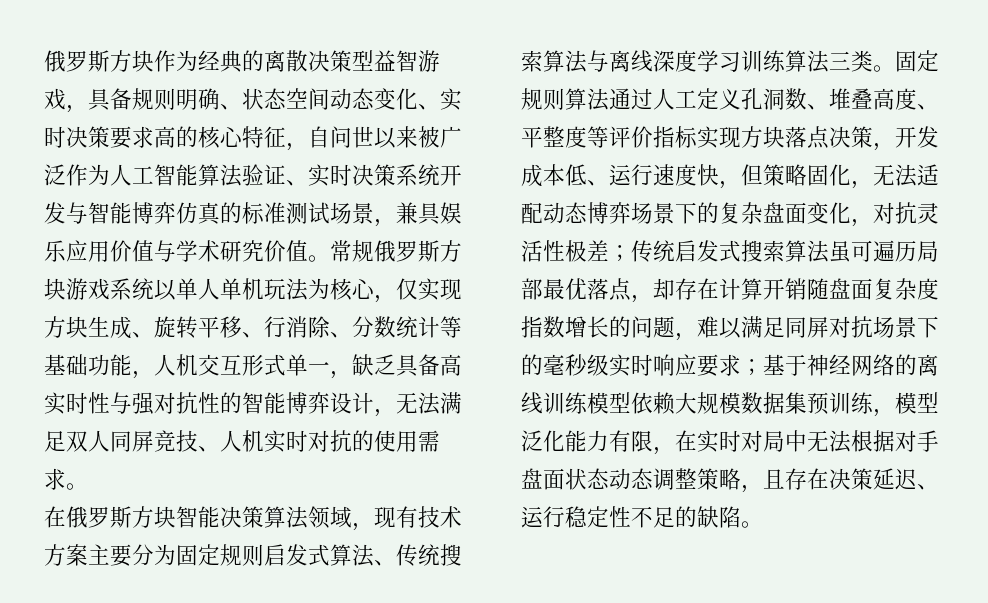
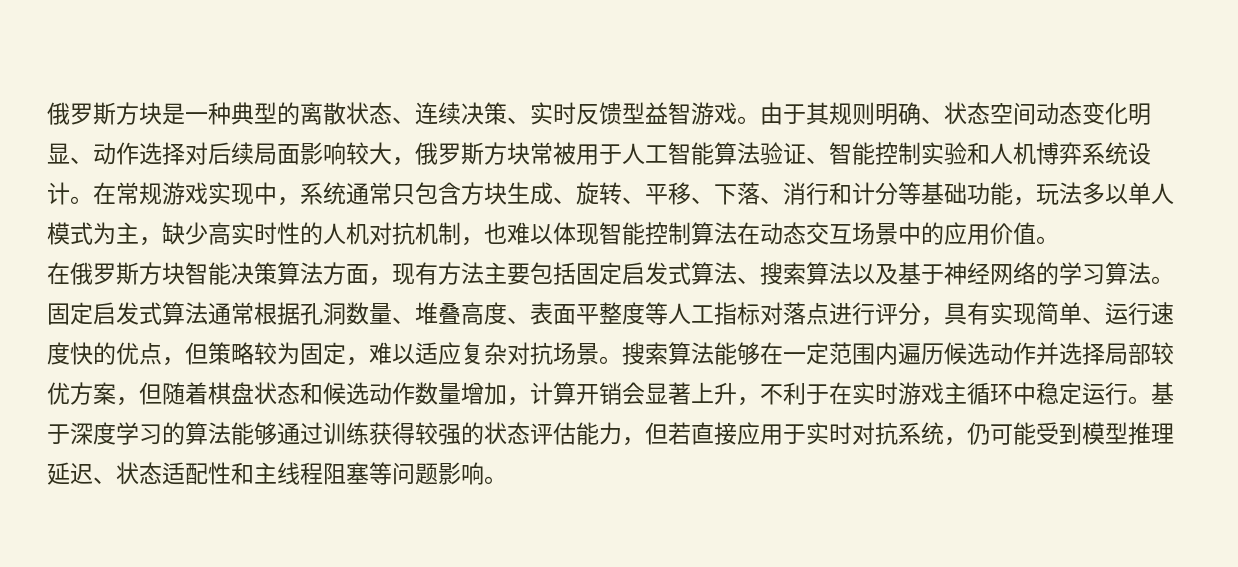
- 俄罗斯方块作为经典的离散决策型益智游戏，具备规则明确、状态空间动态变化、实时决策要求高的核心特征，自问世以来被广泛作为人工智能算法验证、实时决策系统开发与智能博弈仿真的标准测试场景，兼具娱乐应用价值与学术研究价值。常规俄罗斯方块游戏系统以单人单机玩法为核心，仅实现方块生成、旋转平移、行消除、分数统计等基础功能，人机交互形式单一，缺乏具备高实时性与强对抗性的智能博弈设计，无法满足双人同屏竞技、人机实时对抗的使用需求。
+ 俄罗斯方块是一种典型的离散状态、连续决策、实时反馈型益智游戏。由于其规则明确、状态空间动态变化明显、动作选择对后续局面影响较大，俄罗斯方块常被用于人工智能算法验证、智能控制实验和人机博弈系统设计。在常规游戏实现中，系统通常只包含方块生成、旋转、平移、下落、消行和计分等基础功能，玩法多以单人模式为主，缺少高实时性的人机对抗机制，也难以体现智能控制算法在动态交互场景中的应用价值。
- 在俄罗斯方块智能决策算法领域，现有技术方案主要分为固定规则启发式算法、传统搜索算法与离线深度学习训练算法三类。固定规则算法通过人工定义孔洞数、堆叠高度、平整度等评价指标实现方块落点决策，开发成本低、运行速度快，但策略固化，无法适配动态博弈场景下的复杂盘面变化，对抗灵活性极差；传统启发式搜索算法虽可遍历局部最优落点，却存在计算开销随盘面复杂度指数增长的问题，难以满足同屏对抗场景下的毫秒级实时响应要求；基于神经网络的离线训练模型依赖大规模数据集预训练，模型泛化能力有限，在实时对局中无法根据对手盘面状态动态调整策略，且存在决策延迟、运行稳定性不足的缺陷。
+ 在俄罗斯方块智能决策算法方面，现有方法主要包括固定启发式算法、搜索算法以及基于神经网络的学习算法。固定启发式算法通常根据孔洞数量、堆叠高度、表面平整度等人工指标对落点进行评分，具有实现简单、运行速度快的优点，但策略较为固定，难以适应复杂对抗场景。搜索算法能够在一定范围内遍历候选动作并选择局部较优方案，但随着棋盘状态和候选动作数量增加，计算开销会显著上升，不利于在实时游戏主循环中稳定运行。基于深度学习的算法能够通过训练获得较强的状态评估能力，但若直接应用于实时对抗系统，仍可能受到模型推理延迟、状态适配性和主线程阻塞等问题影响。

